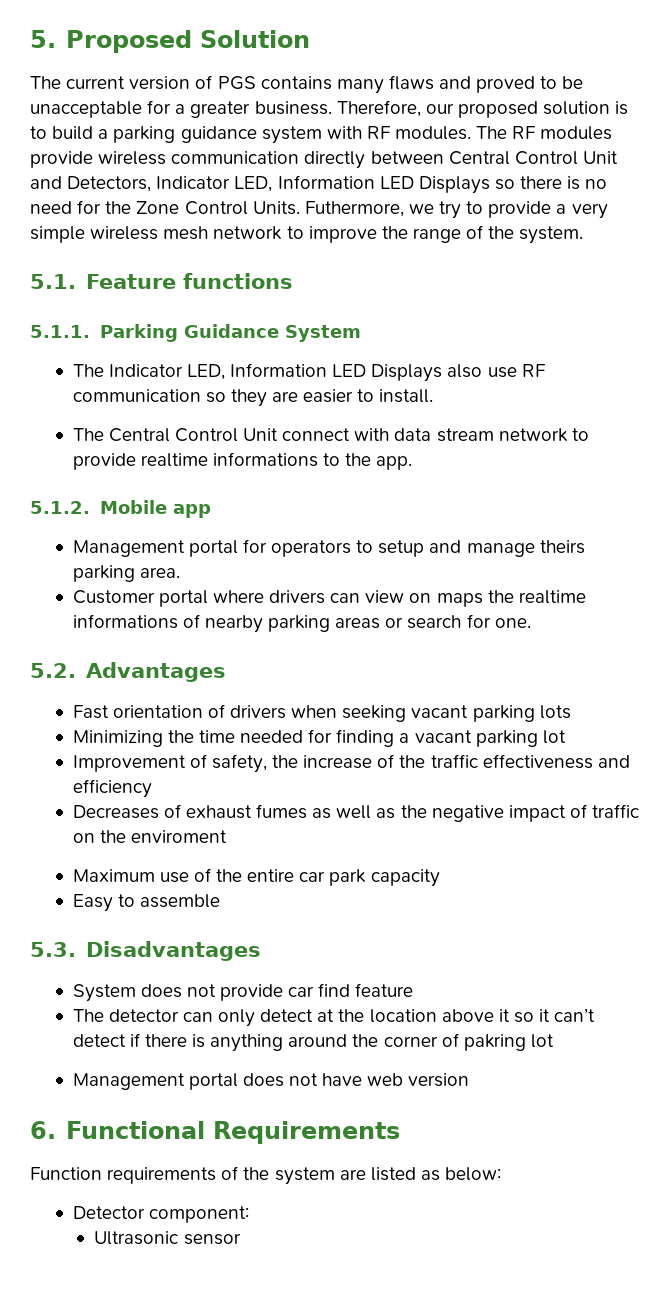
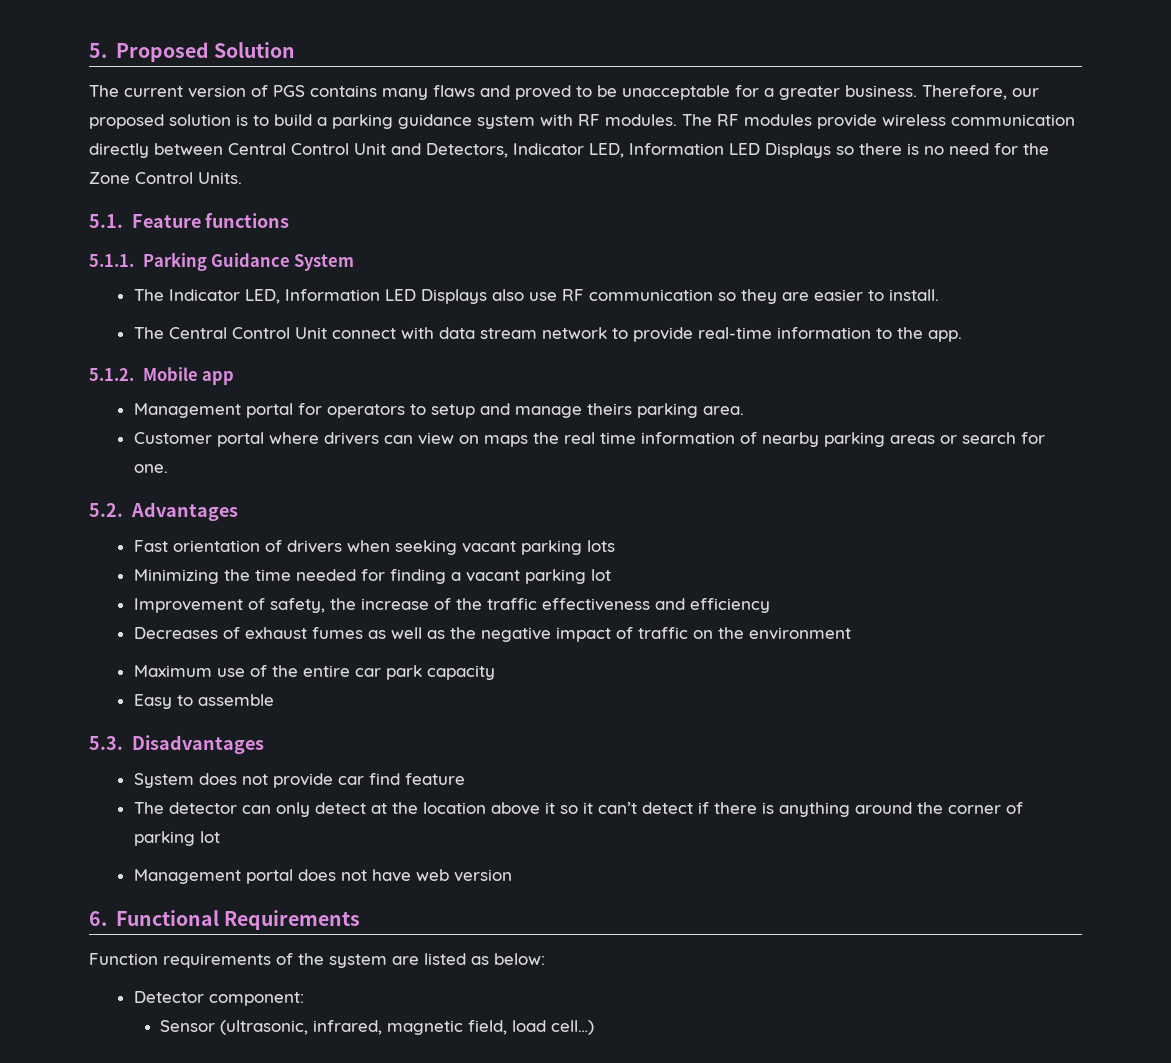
- Futhermore, we try to provide a very simple wireless mesh network to improve the range of the system.
- The Central Control Unit connect with data stream network to provide realtime informations to the app.
+ The Central Control Unit connect with data stream network to provide real-time information to the app.
- Customer portal where drivers can view on maps the realtime informations of nearby parking areas or search for one.
+ Customer portal where drivers can view on maps the real time information of nearby parking areas or search for one.
- Decreases of exhaust fumes as well as the negative impact of traffic on the enviroment
+ Decreases of exhaust fumes as well as the negative impact of traffic on the environment
- The detector can only detect at the location above it so it can’t detect if there is anything around the corner of pakring lot
+ The detector can only detect at the location above it so it can’t detect if there is anything around the corner of parking lot
- Ultrasonic sensor
+ Sensor (ultrasonic, infrared, magnetic field, load cell…)

